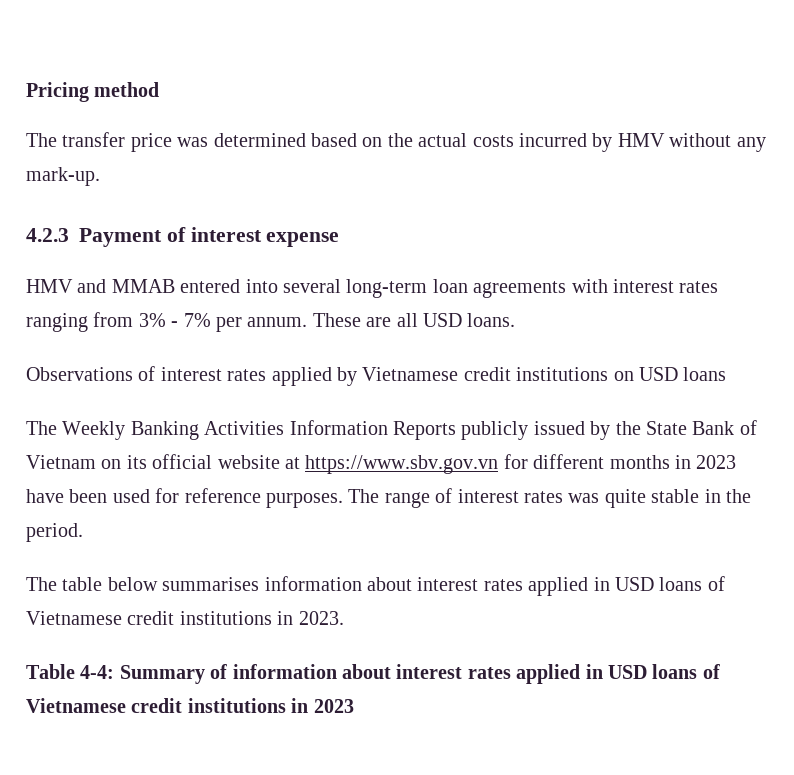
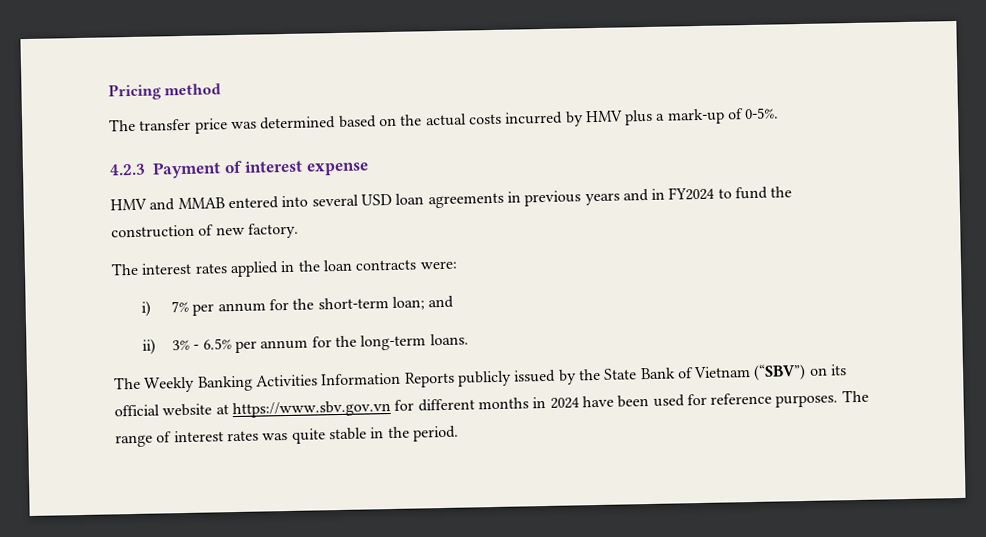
- The transfer price was determined based on the actual costs incurred by HMV without any mark-up.
+ The transfer price was determined based on the actual costs incurred by HMV plus a mark-up of 0-5%.
- HMV and MMAB entered into several long-term loan agreements with interest rates ranging from 3% - 7% per annum. These are all USD loans.
- Observations of interest rates applied by Vietnamese credit institutions on USD loans
+ HMV and MMAB entered into several USD loan agreements in previous years and in FY2024 to fund the construction of new factory.
+ The interest rates applied in the loan contracts were:
+ i) 7% per annum for the short-term loan; and
+ ii) 3% - 6.5% per annum for the long-term loans.
- The Weekly Banking Activities Information Reports publicly issued by the State Bank of Vietnam on its official website at https://www.sbv.gov.vn for different months in 2023 have been used for reference purposes.
+ The Weekly Banking Activities Information Reports publicly issued by the State Bank of Vietnam (“SBV”) on its official website at https://www.sbv.gov.vn for different months in 2024 have been used for reference purposes.
- The table below summarises information about interest rates applied in USD loans of Vietnamese credit institutions in 2023.
- Table 4-4: Summary of information about interest rates applied in USD loans of Vietnamese credit institutions in 2023

